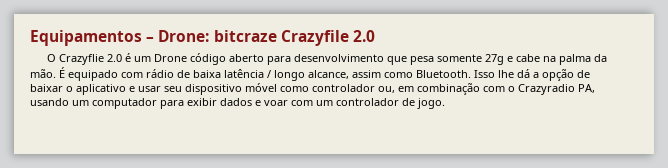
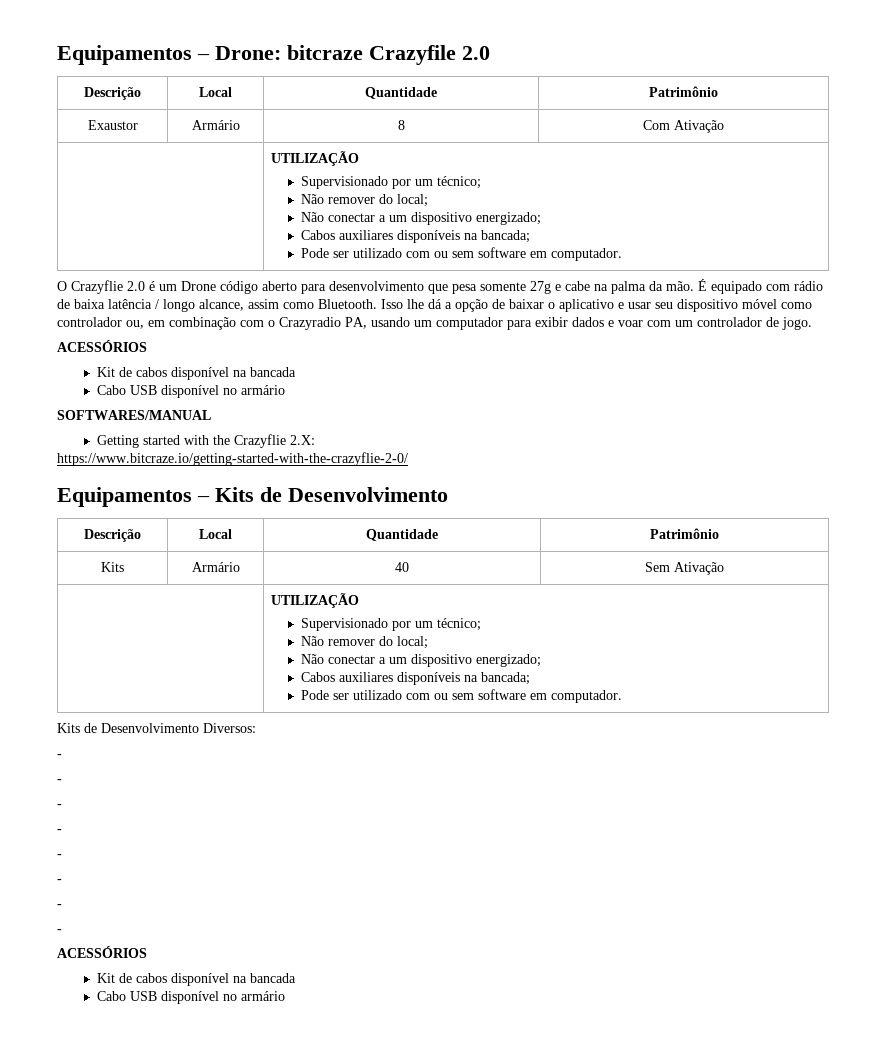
  Equipamentos – Drone: bitcraze Crazyfile 2.0
+ Descrição | Local | Quantidade | Patrimônio
+ Exaustor | Armário | 8 | Com Ativação
+ | UTILIZAÇÃO
+ Supervisionado por um técnico;
+ Não remover do local;
+ Não conectar a um dispositivo energizado;
+ Cabos auxiliares disponíveis na bancada;
+ Pode ser utilizado com ou sem software em computador.
  Isso lhe dá a opção de baixar o aplicativo e usar seu dispositivo móvel como controlador ou, em combinação com o Crazyradio PA, usando um computador para exibir dados e voar com um controlador de jogo.
+ ACESSÓRIOS
+ Kit de cabos disponível na bancada
+ Cabo USB disponível no armário
+ SOFTWARES/MANUAL
+ Getting started with the Crazyflie 2.X:
+ https://www.bitcraze.io/getting-started-with-the-crazyflie-2-0/
+ Equipamentos – Kits de Desenvolvimento
+ Descrição | Local | Quantidade | Patrimônio
+ Kits | Armário | 40 | Sem Ativação
+ | UTILIZAÇÃO
+ Supervisionado por um técnico;
+ Não remover do local;
+ Não conectar a um dispositivo energizado;
+ Cabos auxiliares disponíveis na bancada;
+ Pode ser utilizado com ou sem software em computador.
+ Kits de Desenvolvimento Diversos:
+ -
+ -
+ -
+ -
+ -
+ -
+ -
+ -
+ ACESSÓRIOS
+ Kit de cabos disponível na bancada
+ Cabo USB disponível no armário

